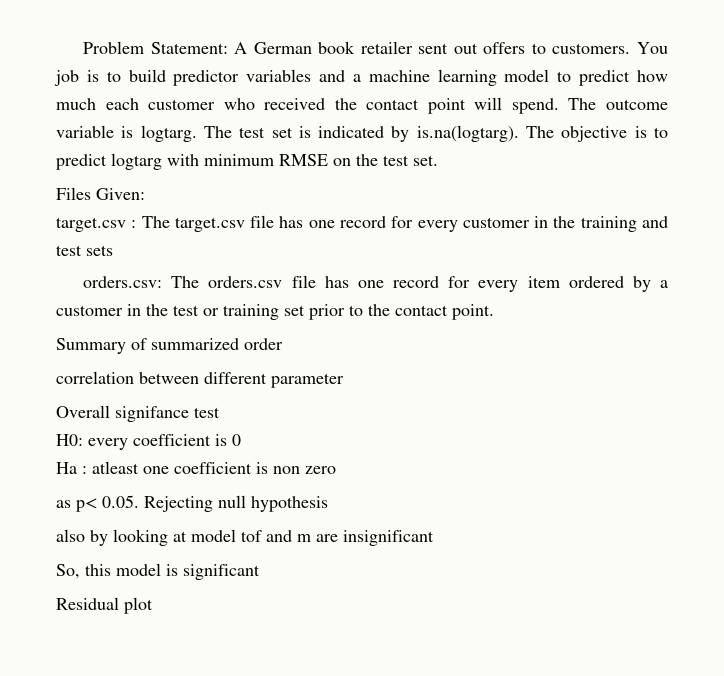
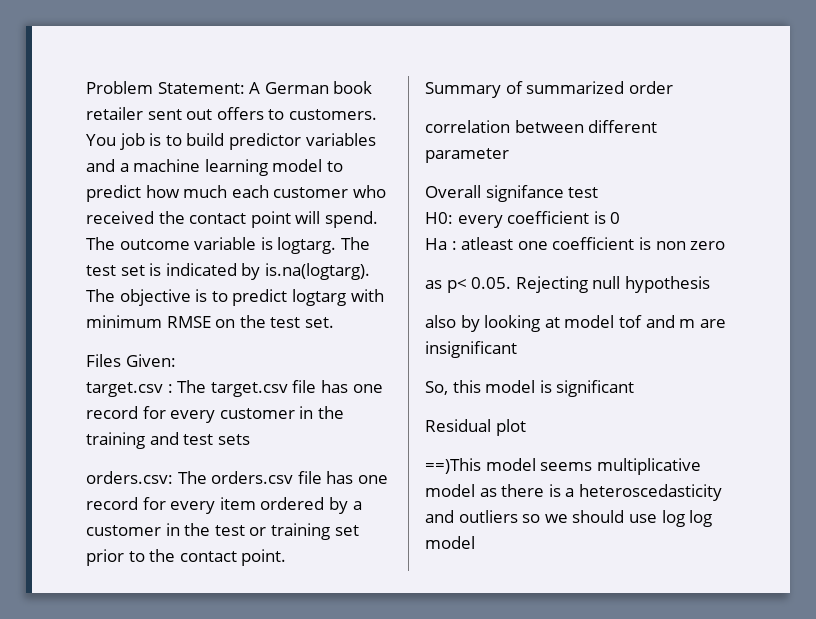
+ ==)This model seems multiplicative model as there is a heteroscedasticity and outliers so we should use log log model

